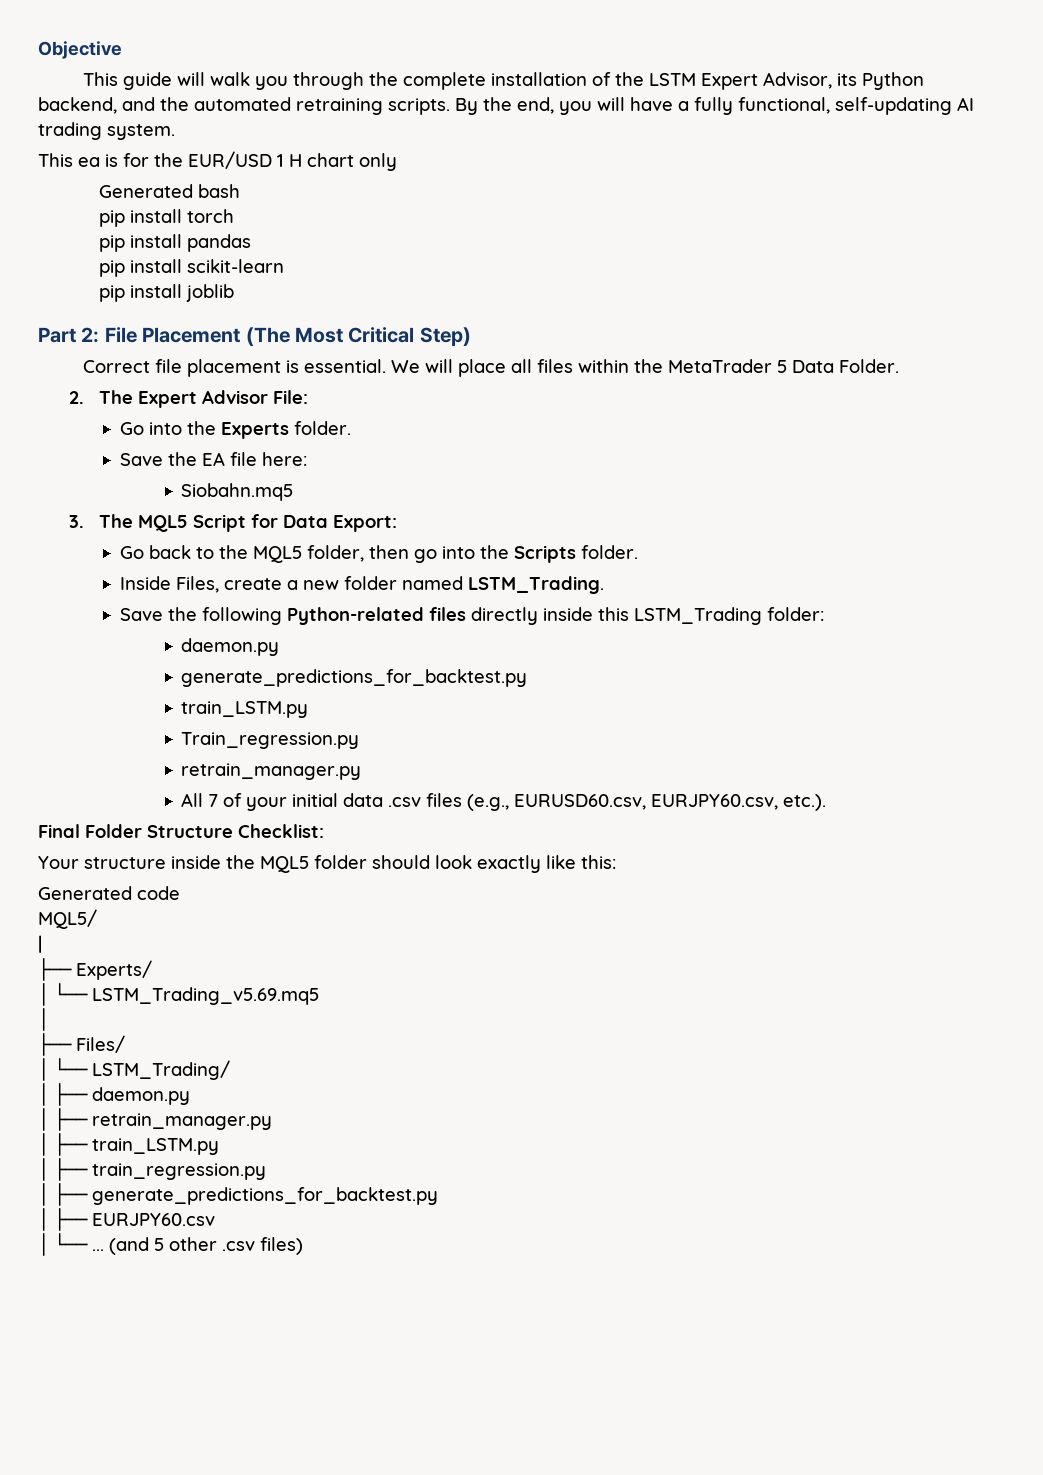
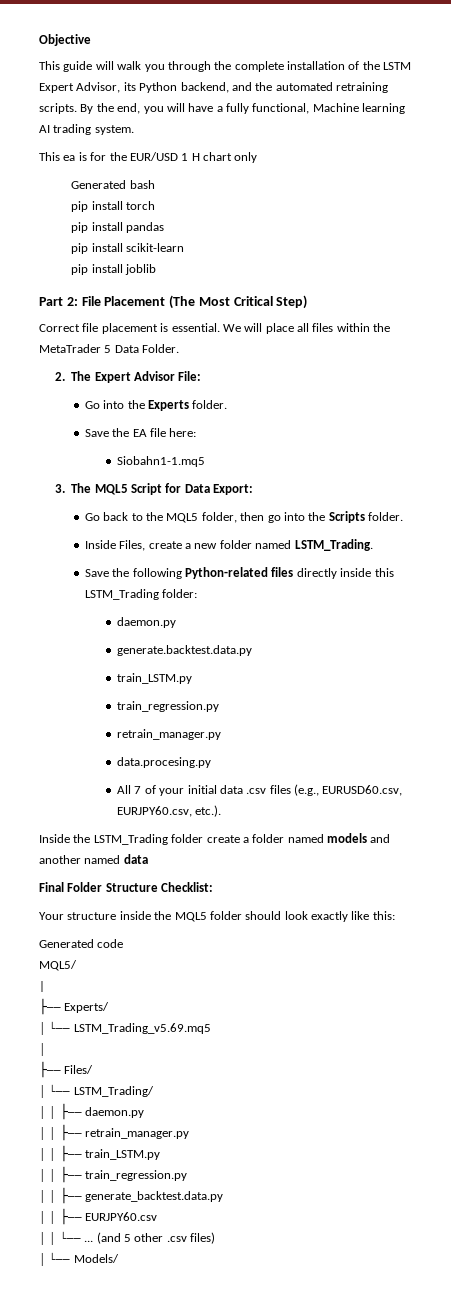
- By the end, you will have a fully functional, self-updating AI trading system.
+ By the end, you will have a fully functional, Machine learning AI trading system.
- Siobahn.mq5
+ Siobahn1-1.mq5
  Save the following Python-related files directly inside this LSTM_Trading folder:
  daemon.py
- generate_predictions_for_backtest.py
+ generate.backtest.data.py
  train_LSTM.py
- Train_regression.py
+ train_regression.py
  retrain_manager.py
+ data.procesing.py
+ Inside the LSTM_Trading folder create a folder named models and another named data
- │ ├── daemon.py
+ │ │ ├── daemon.py
- │ ├── retrain_manager.py
+ │ │ ├── retrain_manager.py
- │ ├── train_LSTM.py
+ │ │ ├── train_LSTM.py
- │ ├── train_regression.py
+ │ │ ├── train_regression.py
- │ ├── generate_predictions_for_backtest.py
- │ ├── EURJPY60.csv
+ │ │ ├── generate_backtest.data.py
+ │ │ ├── EURJPY60.csv
- │ └── ...
+ │ │ └── ...
+ │ └── Models/

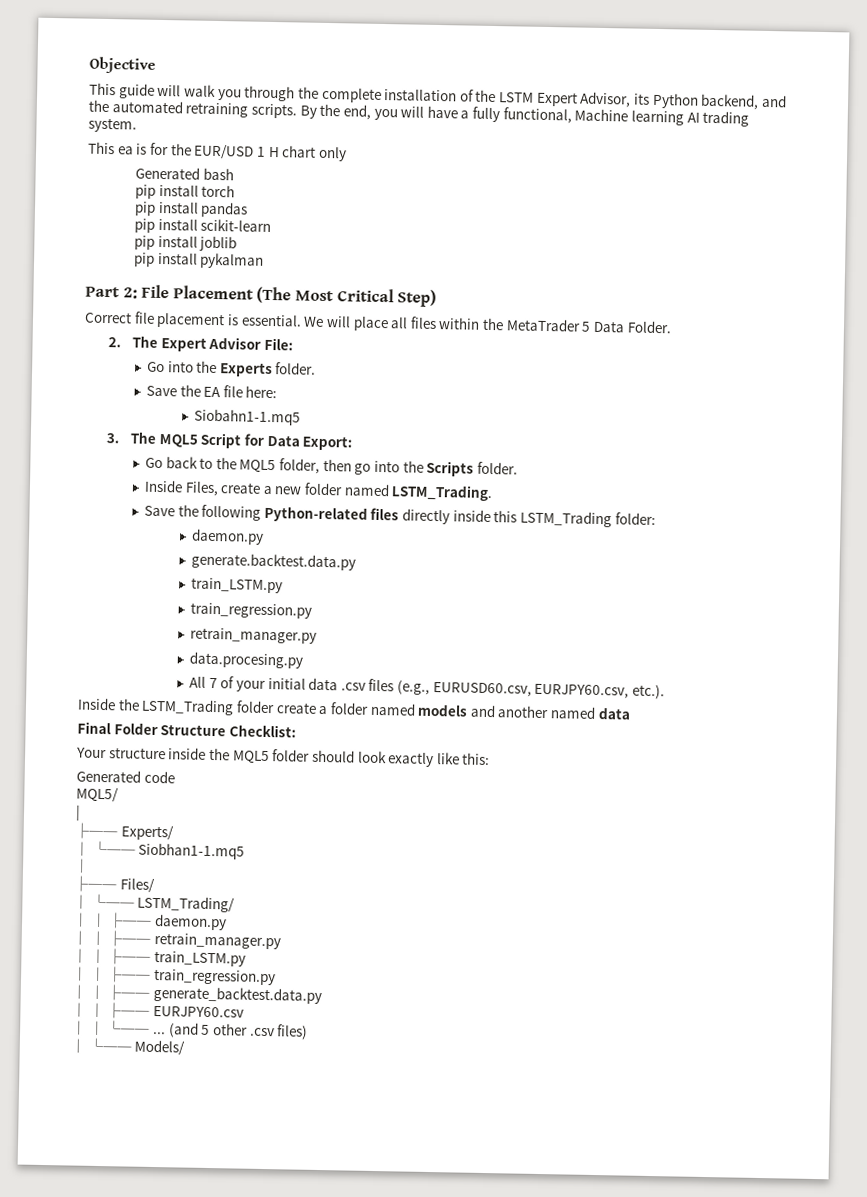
+ pip install pykalman
- │ └── LSTM_Trading_v5.69.mq5
+ │ └── Siobhan1-1.mq5

